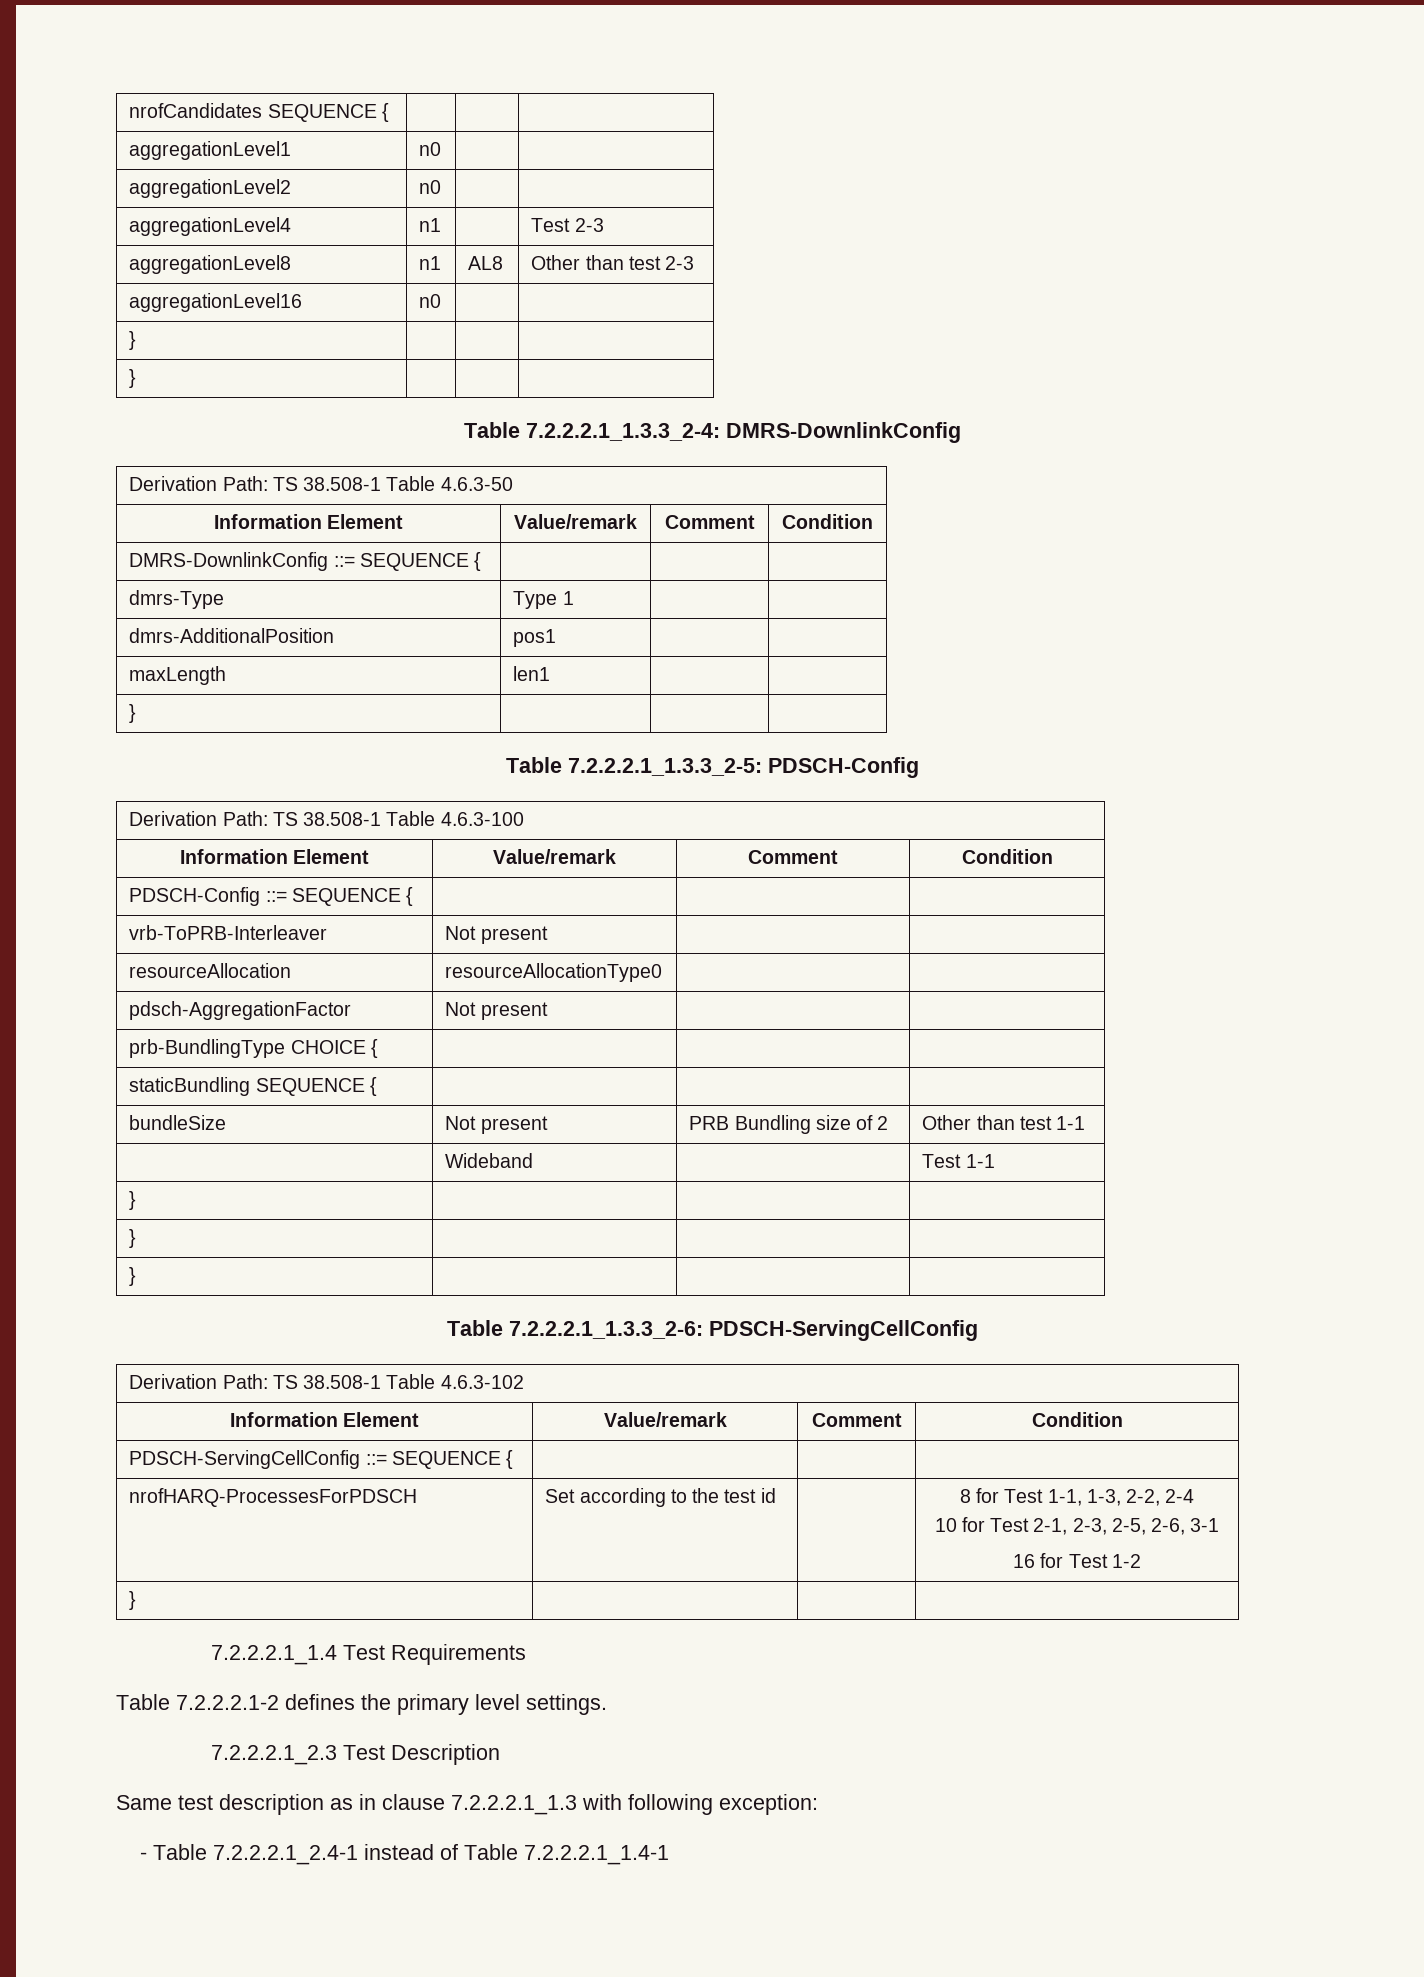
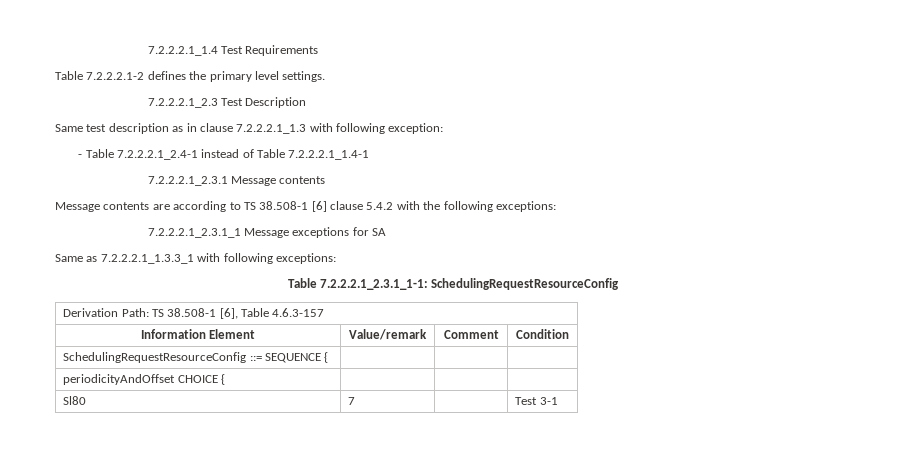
- nrofCandidates SEQUENCE { | | |
- aggregationLevel1 | n0 | |
- aggregationLevel2 | n0 | |
- aggregationLevel4 | n1 | | Test 2-3
- aggregationLevel8 | n1 | AL8 | Other than test 2-3
- aggregationLevel16 | n0 | |
- } | | |
- } | | |
- Table 7.2.2.2.1_1.3.3_2-4: DMRS-DownlinkConfig
- Derivation Path: TS 38.508-1 Table 4.6.3-50
- Information Element | Value/remark | Comment | Condition
- DMRS-DownlinkConfig ::= SEQUENCE { | | |
- dmrs-Type | Type 1 | |
- dmrs-AdditionalPosition | pos1 | |
- maxLength | len1 | |
- } | | |
- Table 7.2.2.2.1_1.3.3_2-5: PDSCH-Config
- Derivation Path: TS 38.508-1 Table 4.6.3-100
- Information Element | Value/remark | Comment | Condition
- PDSCH-Config ::= SEQUENCE { | | |
- vrb-ToPRB-Interleaver | Not present | |
- resourceAllocation | resourceAllocationType0 | |
- pdsch-AggregationFactor | Not present | |
- prb-BundlingType CHOICE { | | |
- staticBundling SEQUENCE { | | |
- bundleSize | Not present | PRB Bundling size of 2 | Other than test 1-1
- | Wideband | | Test 1-1
- } | | |
- } | | |
- } | | |
- Table 7.2.2.2.1_1.3.3_2-6: PDSCH-ServingCellConfig
- Derivation Path: TS 38.508-1 Table 4.6.3-102
- Information Element | Value/remark | Comment | Condition
- PDSCH-ServingCellConfig ::= SEQUENCE { | | |
- nrofHARQ-ProcessesForPDSCH | Set according to the test id | | 8 for Test 1-1, 1-3, 2-2, 2-4
- 10 for Test 2-1, 2-3, 2-5, 2-6, 3-1
- 16 for Test 1-2
- } | | |
+ 7.2.2.2.1_2.3.1 Message contents
+ Message contents are according to TS 38.508-1 [6] clause 5.4.2 with the following exceptions:
+ 7.2.2.2.1_2.3.1_1 Message exceptions for SA
+ Same as 7.2.2.2.1_1.3.3_1 with following exceptions:
+ Table 7.2.2.2.1_2.3.1_1-1: SchedulingRequestResourceConfig
+ Derivation Path: TS 38.508-1 [6], Table 4.6.3-157
+ Information Element | Value/remark | Comment | Condition
+ SchedulingRequestResourceConfig ::= SEQUENCE { | | |
+ periodicityAndOffset CHOICE { | | |
+ Sl80 | 7 | | Test 3-1

